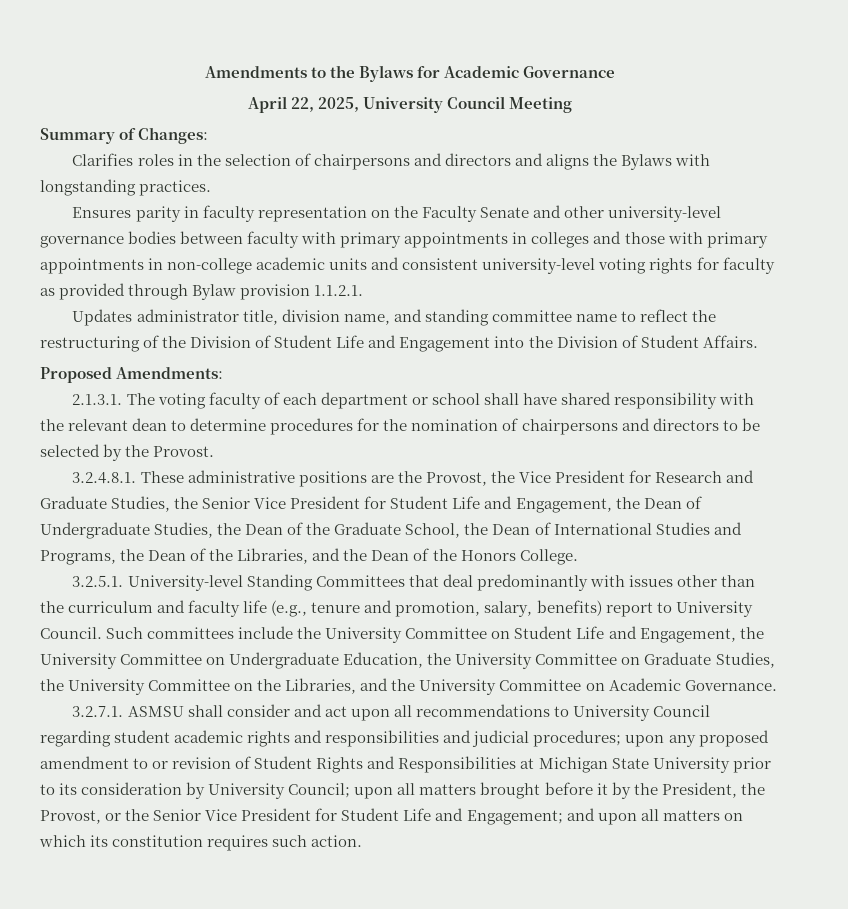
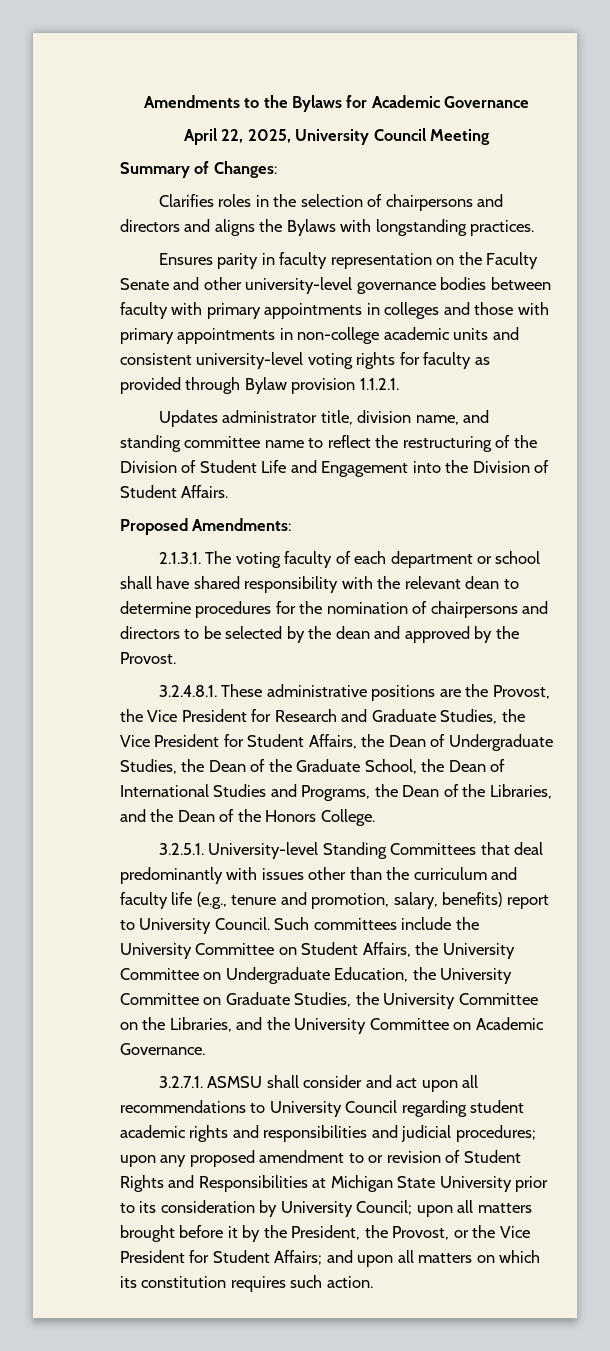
- 2.1.3.1. The voting faculty of each department or school shall have shared responsibility with the relevant dean to determine procedures for the nomination of chairpersons and directors to be selected by the Provost.
+ 2.1.3.1. The voting faculty of each department or school shall have shared responsibility with the relevant dean to determine procedures for the nomination of chairpersons and directors to be selected by the dean and approved by the Provost.
- 3.2.4.8.1. These administrative positions are the Provost, the Vice President for Research and Graduate Studies, the Senior Vice President for Student Life and Engagement, the Dean of Undergraduate Studies, the Dean of the Graduate School, the Dean of International Studies and Programs, the Dean of the Libraries, and the Dean of the Honors College.
+ 3.2.4.8.1. These administrative positions are the Provost, the Vice President for Research and Graduate Studies, the Vice President for Student Affairs, the Dean of Undergraduate Studies, the Dean of the Graduate School, the Dean of International Studies and Programs, the Dean of the Libraries, and the Dean of the Honors College.
- Such committees include the University Committee on Student Life and Engagement, the University Committee on Undergraduate Education, the University Committee on Graduate Studies, the University Committee on the Libraries, and the University Committee on Academic Governance.
+ Such committees include the University Committee on Student Affairs, the University Committee on Undergraduate Education, the University Committee on Graduate Studies, the University Committee on the Libraries, and the University Committee on Academic Governance.
- upon all matters brought before it by the President, the Provost, or the Senior Vice President for Student Life and Engagement;
+ upon all matters brought before it by the President, the Provost, or the Vice President for Student Affairs;

